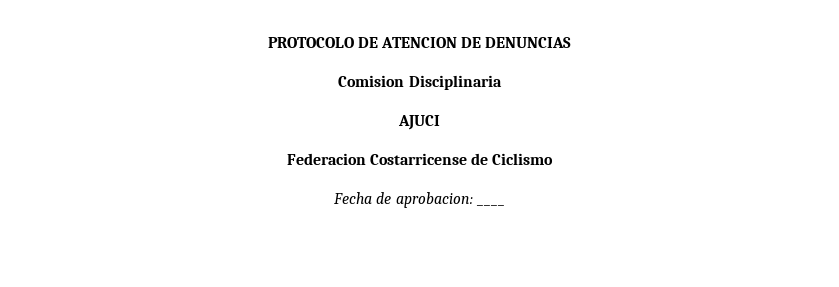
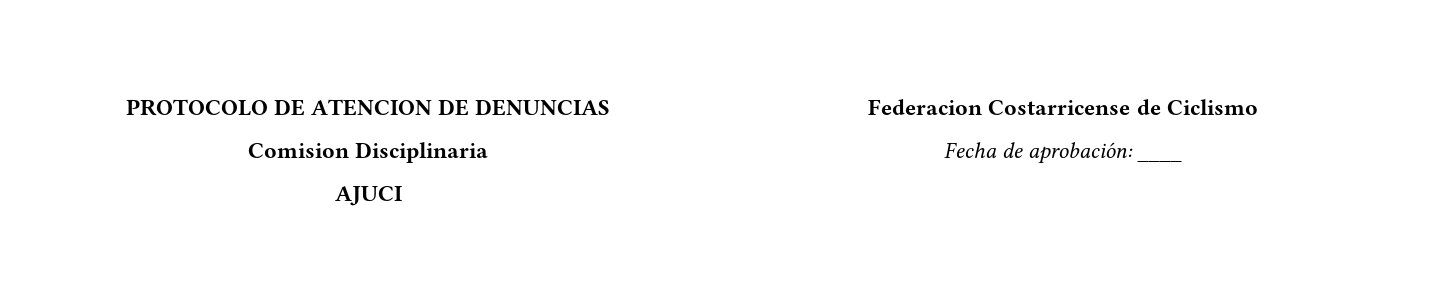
- Fecha de aprobacion: ____
+ Fecha de aprobación: ____

